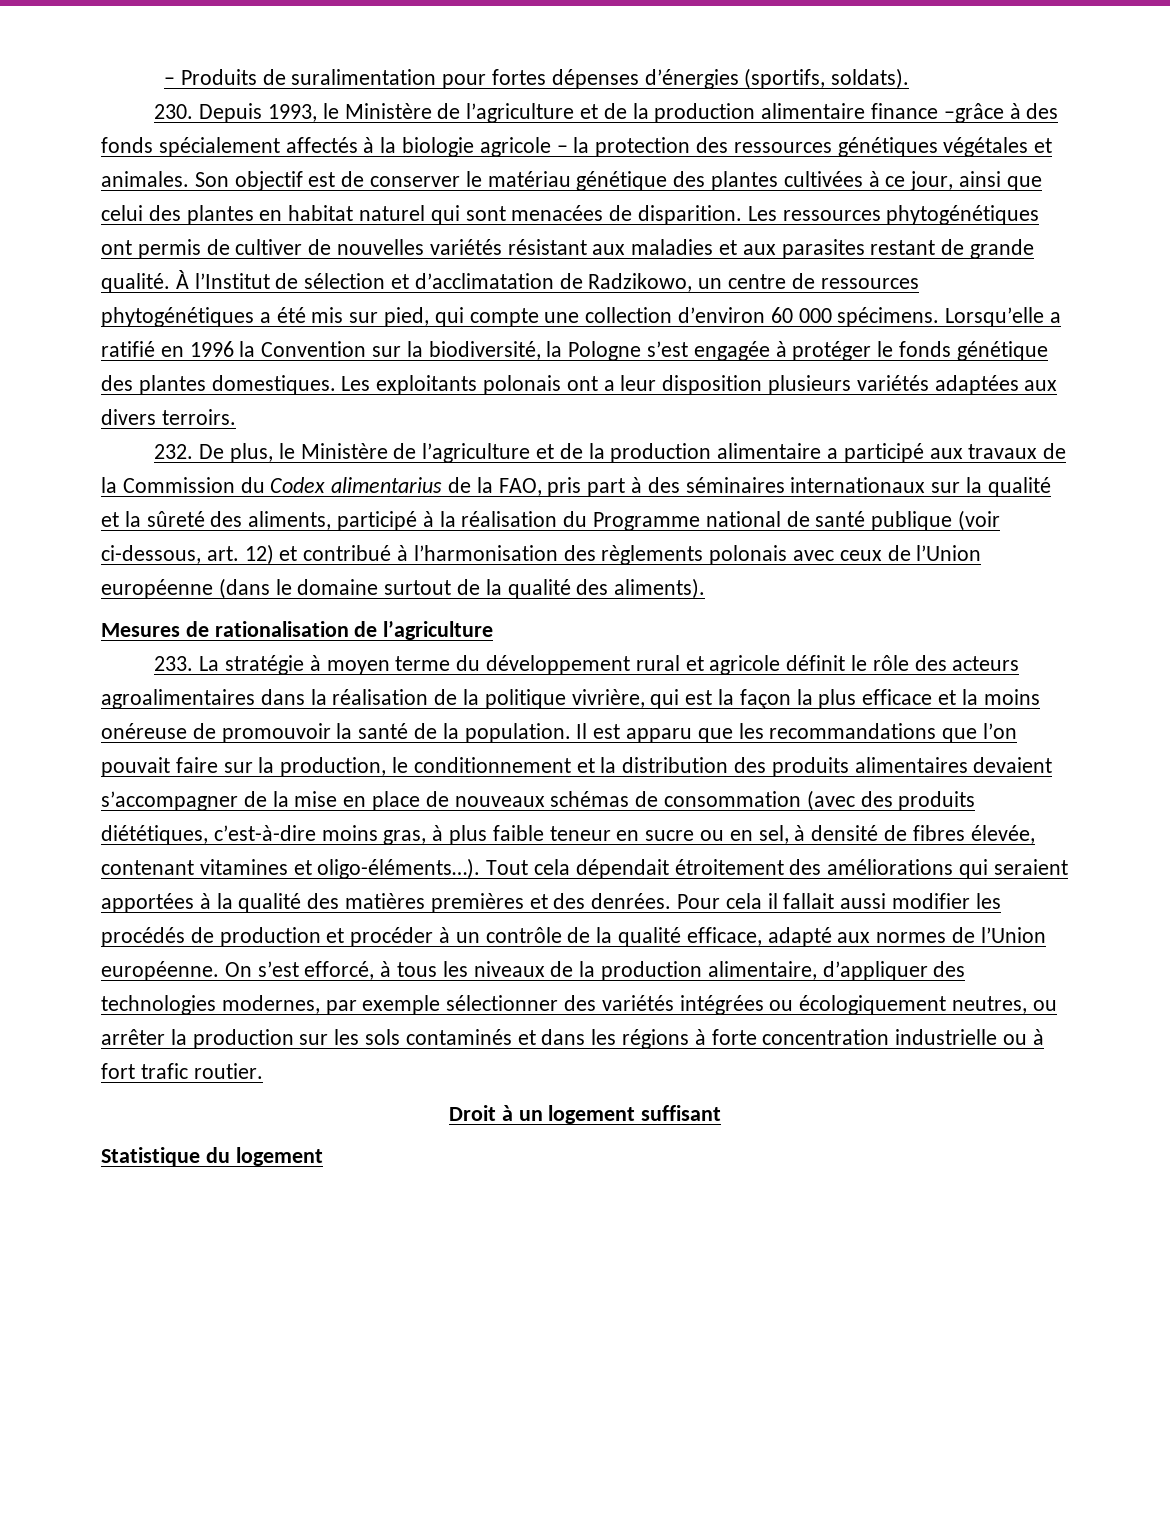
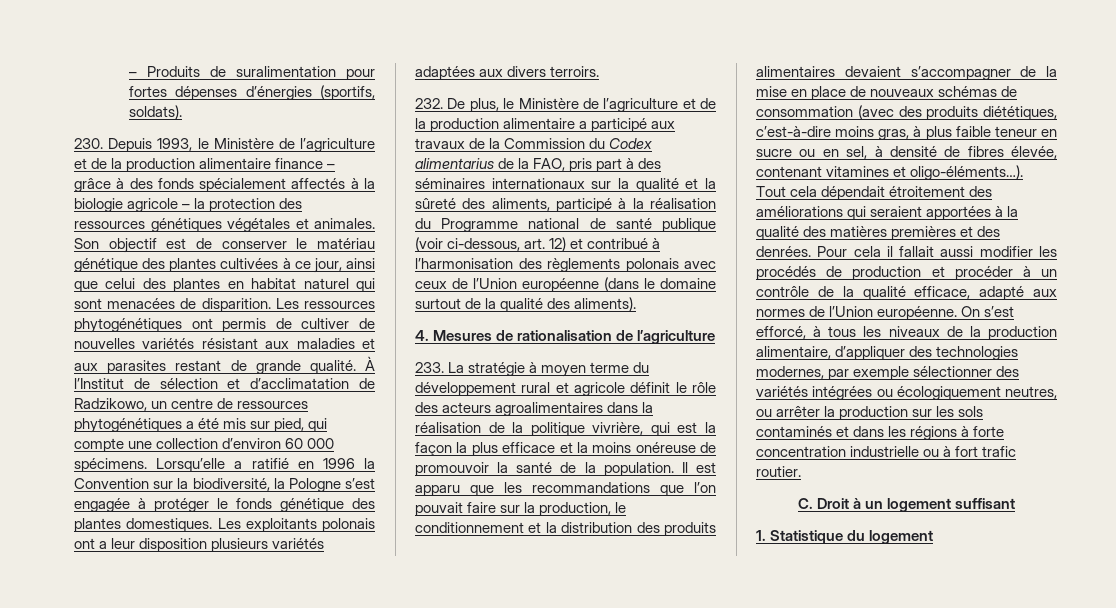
- 230. Depuis 1993, le Ministère de l’agriculture et de la production alimentaire finance –grâce à des fonds spécialement affectés à la biologie agricole – la protection des ressources génétiques végétales et animales.
+ 230. Depuis 1993, le Ministère de l’agriculture et de la production alimentaire finance – grâce à des fonds spécialement affectés à la biologie agricole – la protection des ressources génétiques végétales et animales.
- Mesures de rationalisation de l’agriculture
+ 4. Mesures de rationalisation de l’agriculture
- Droit à un logement suffisant
+ C. Droit à un logement suffisant
- Statistique du logement
+ 1. Statistique du logement

